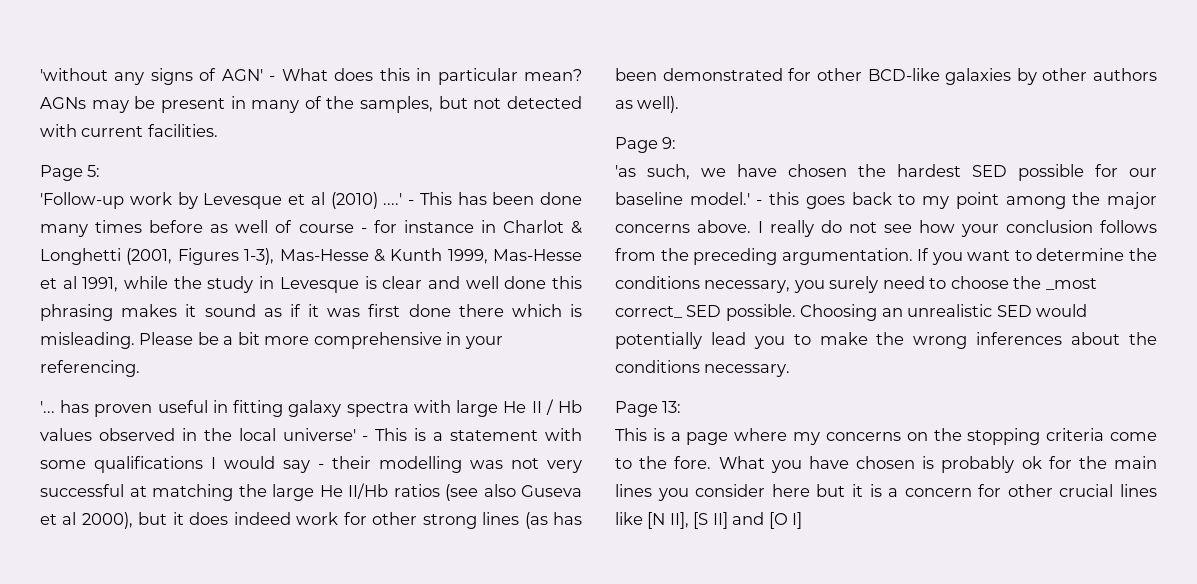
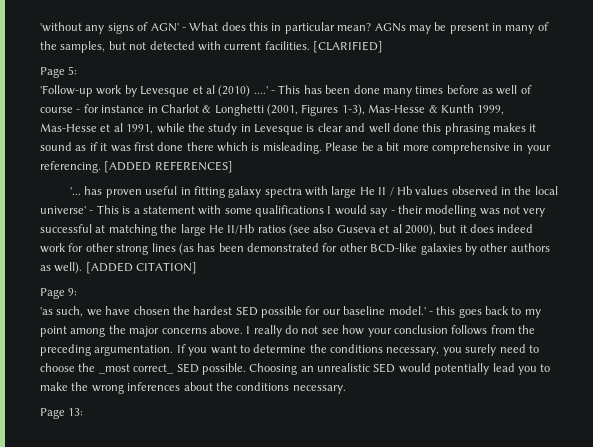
+ [CLARIFIED]
+ [ADDED REFERENCES]
+ [ADDED CITATION]
- This is a page where my concerns on the stopping criteria come to the fore. What you have chosen is probably ok for the main lines you consider here but it is a concern for other crucial lines like [N II], [S II] and [O I]

